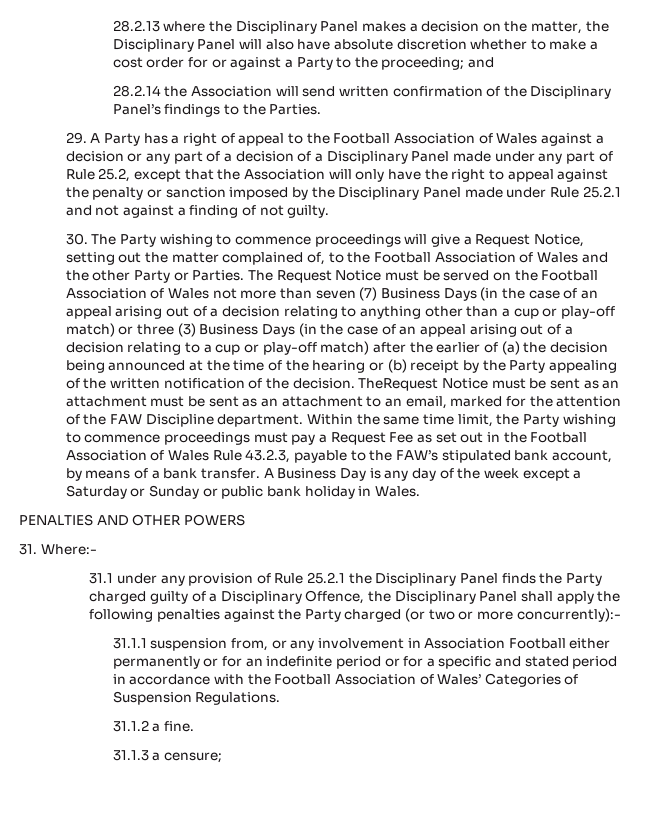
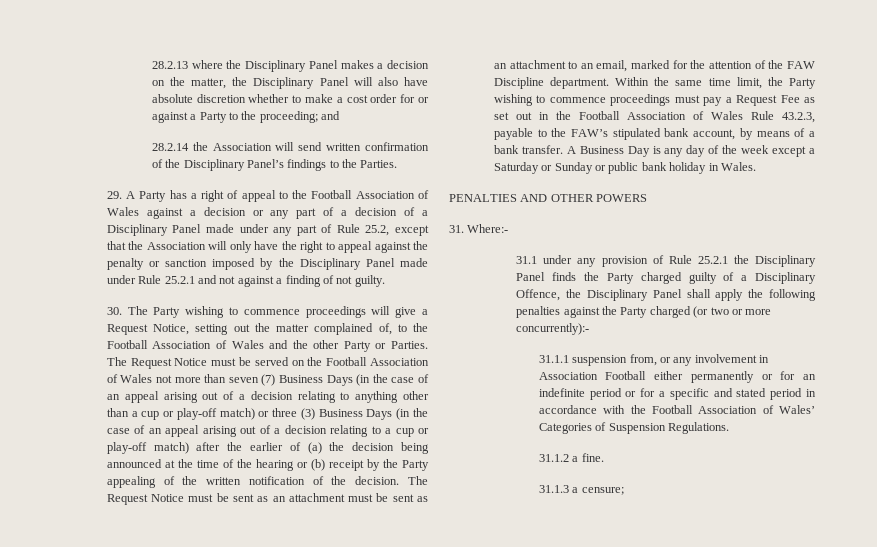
- TheRequest Notice must be sent as an attachment must be sent as an attachment to an email, marked for the attention of the FAW Discipline department.
+ The Request Notice must be sent as an attachment must be sent as an attachment to an email, marked for the attention of the FAW Discipline department.

